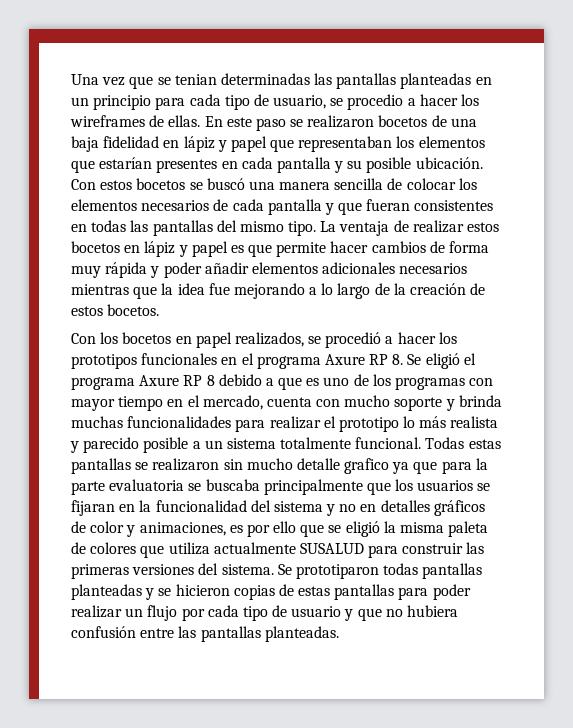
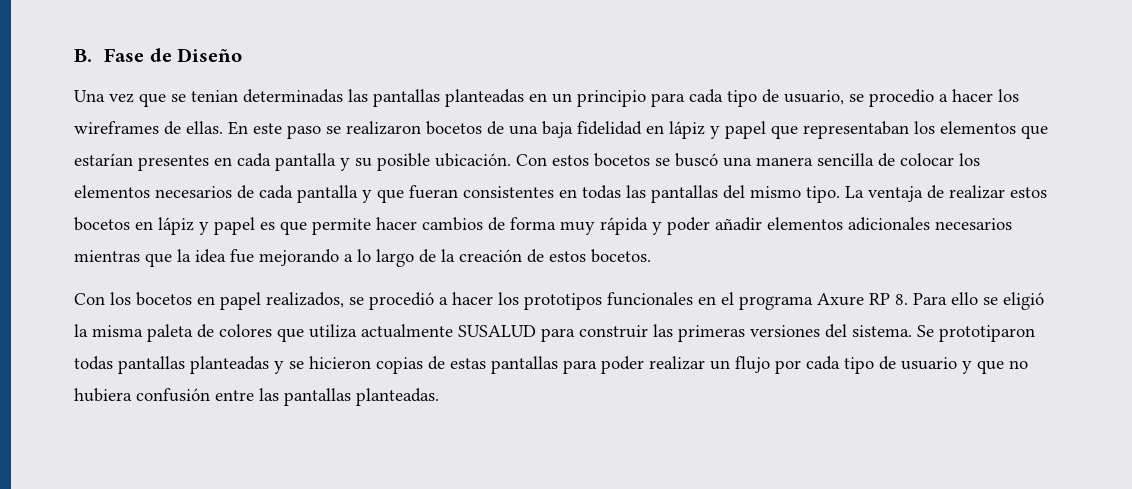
+ B. Fase de Diseño
- Con los bocetos en papel realizados, se procedió a hacer los prototipos funcionales en el programa Axure RP 8. Se eligió el programa Axure RP 8 debido a que es uno de los programas con mayor tiempo en el mercado, cuenta con mucho soporte y brinda muchas funcionalidades para realizar el prototipo lo más realista y parecido posible a un sistema totalmente funcional. Todas estas pantallas se realizaron sin mucho detalle grafico ya que para la parte evaluatoria se buscaba principalmente que los usuarios se fijaran en la funcionalidad del sistema y no en detalles gráficos de color y animaciones, es por ello que se eligió la misma paleta de colores que utiliza actualmente SUSALUD para construir las primeras versiones del sistema.
+ Con los bocetos en papel realizados, se procedió a hacer los prototipos funcionales en el programa Axure RP 8. Para ello se eligió la misma paleta de colores que utiliza actualmente SUSALUD para construir las primeras versiones del sistema.

